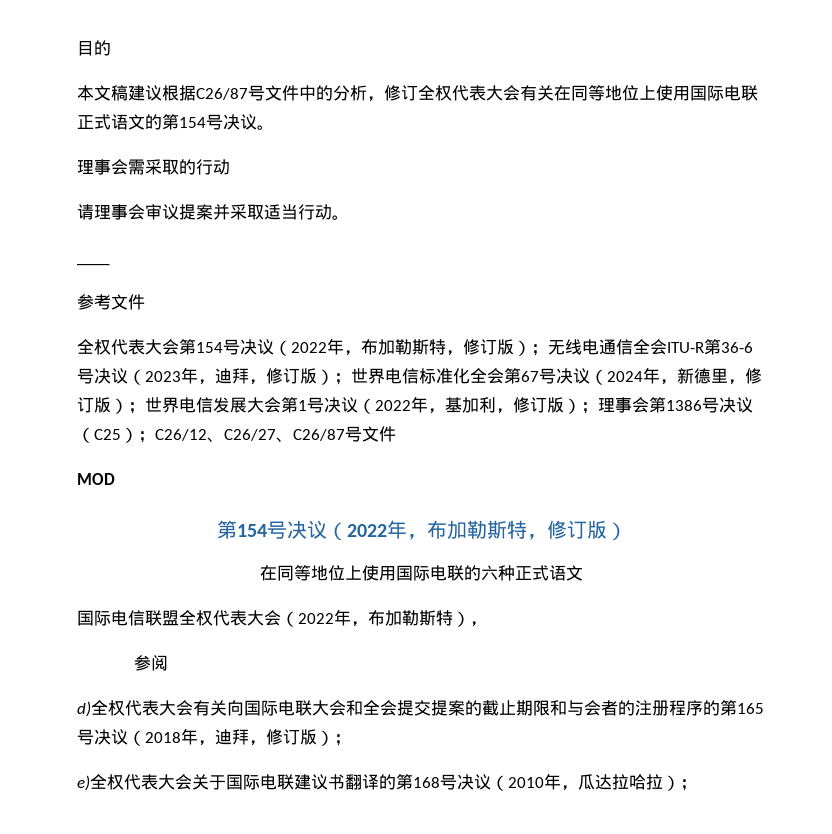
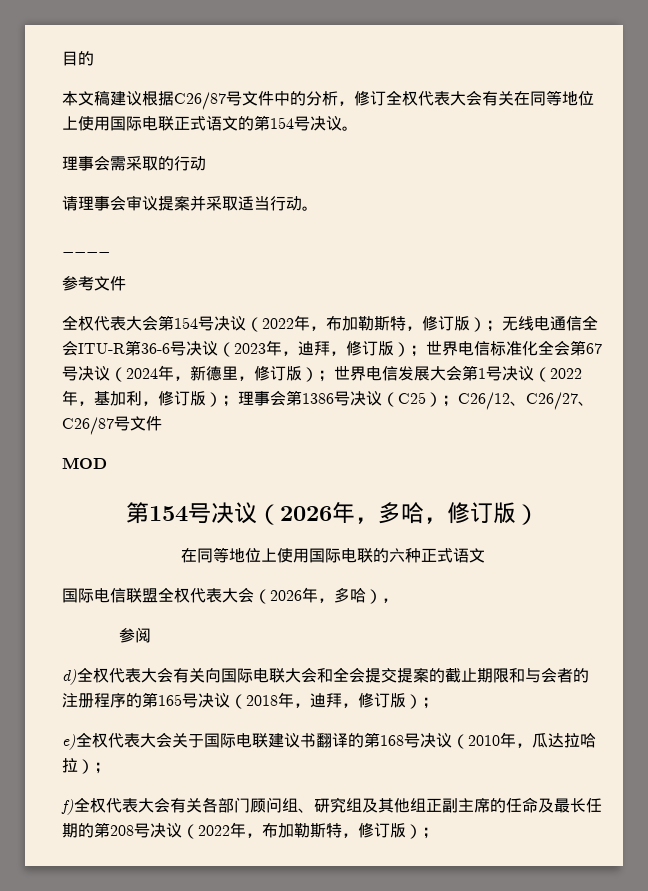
  MOD
- 第154号决议（2022年，布加勒斯特，修订版）
+ 第154号决议（2026年，多哈，修订版）
- 国际电信联盟全权代表大会（2022年，布加勒斯特），
+ 国际电信联盟全权代表大会（2026年，多哈），
+ f)全权代表大会有关各部门顾问组、研究组及其他组正副主席的任命及最长任期的第208号决议（2022年，布加勒斯特，修订版）；

